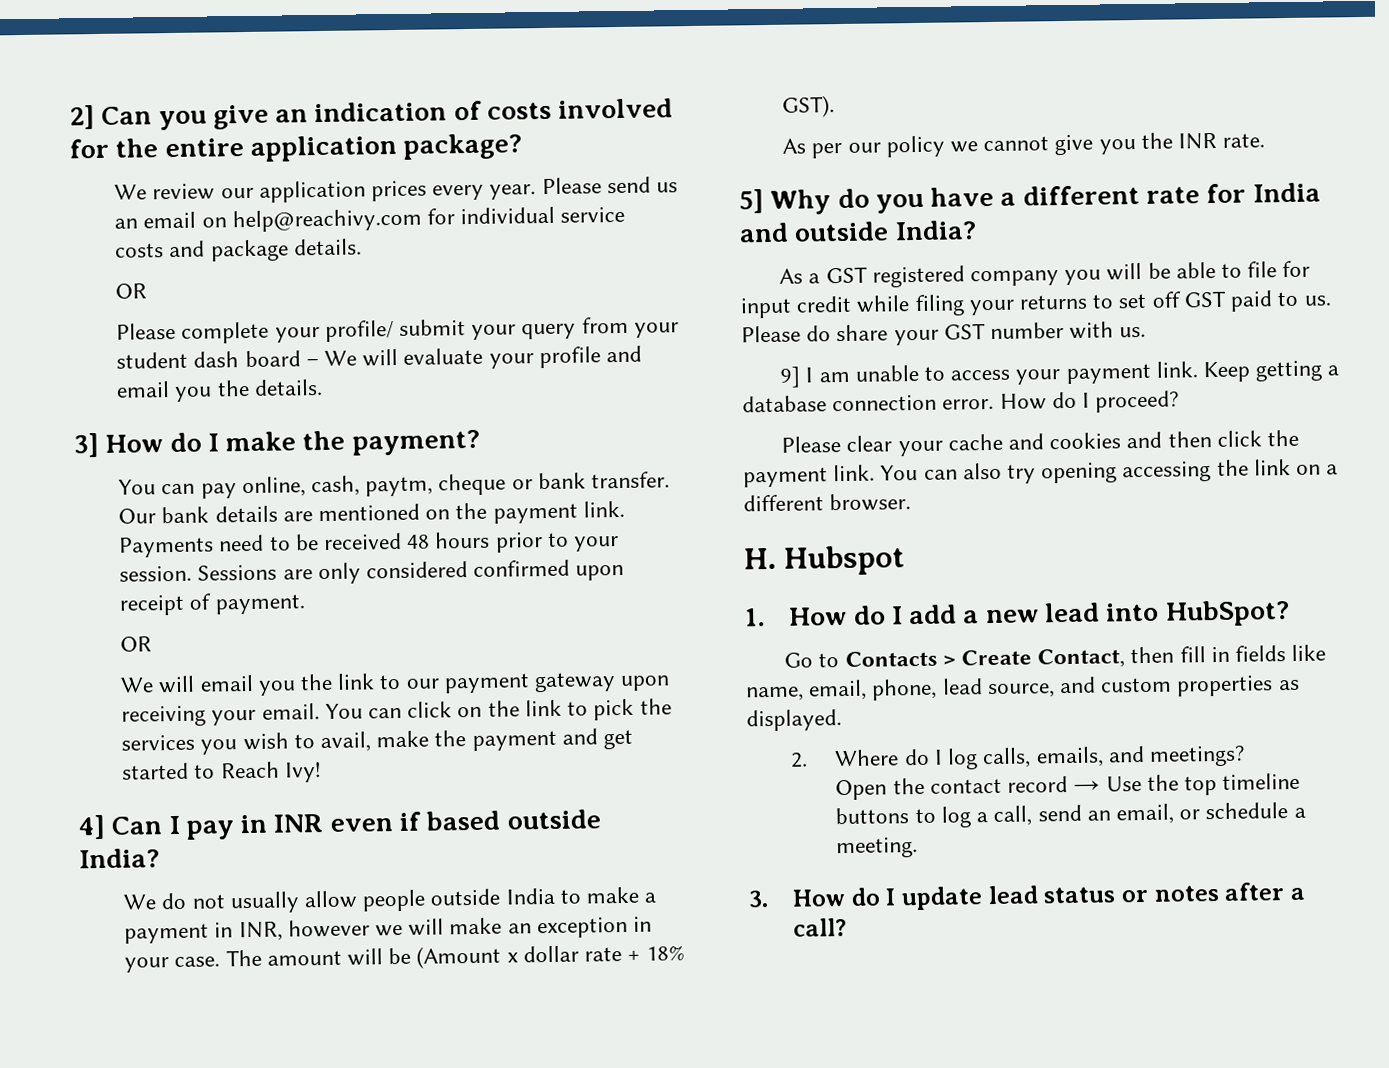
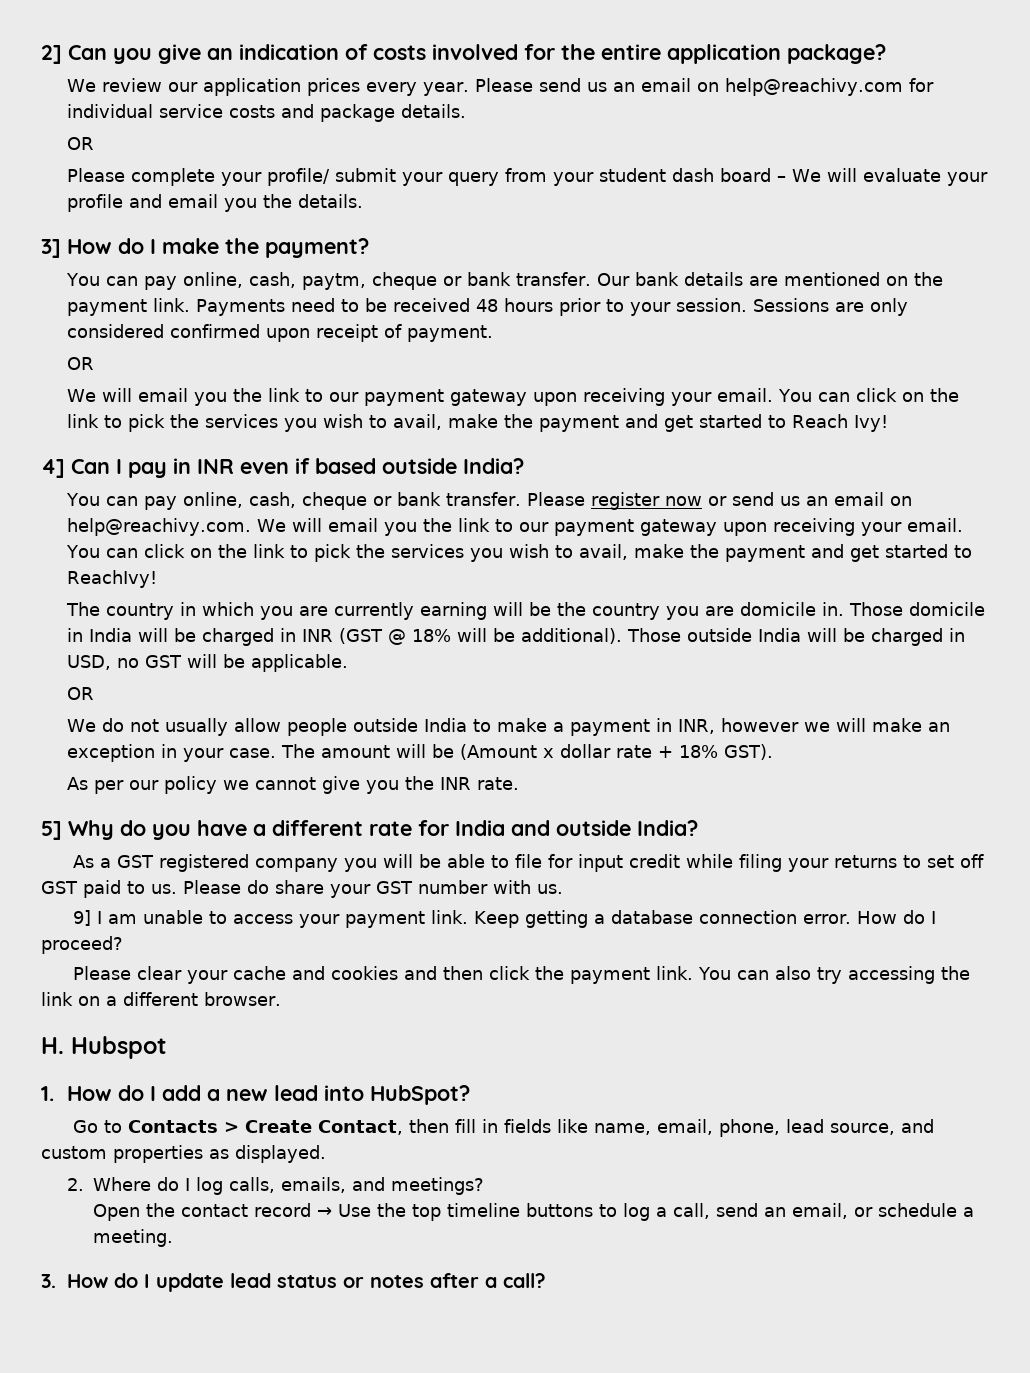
+ You can pay online, cash, cheque or bank transfer. Please register now or send us an email on help@reachivy.com. We will email you the link to our payment gateway upon receiving your email. You can click on the link to pick the services you wish to avail, make the payment and get started to ReachIvy!
+ The country in which you are currently earning will be the country you are domicile in. Those domicile in India will be charged in INR (GST @ 18% will be additional). Those outside India will be charged in USD, no GST will be applicable.
+ OR
- You can also try opening accessing the link on a different browser.
+ You can also try accessing the link on a different browser.

